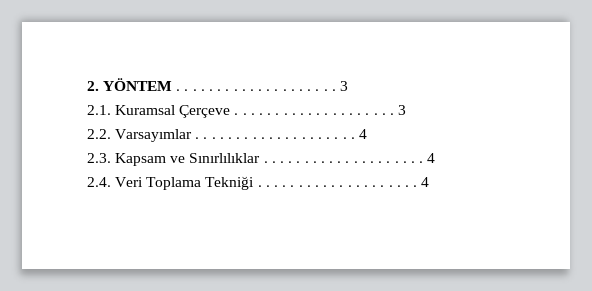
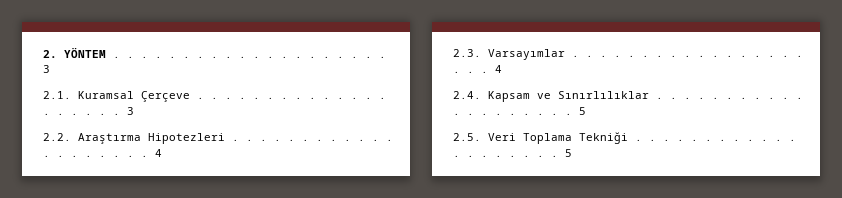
- 2.2. Varsayımlar . . . . . . . . . . . . . . . . . . . .
+ 2.2. Araştırma Hipotezleri . . . . . . . . . . . . . . . . . . . . 4
+ 2.3. Varsayımlar . . . . . . . . . . . . . . . . . . . .
- 2.3. Kapsam ve Sınırlılıklar . . . . . . . . . . . . . . . . . . . . 4
- 2.4. Veri Toplama Tekniği . . . . . . . . . . . . . . . . . . . . 4
+ 2.4. Kapsam ve Sınırlılıklar . . . . . . . . . . . . . . . . . . . . 5
+ 2.5. Veri Toplama Tekniği . . . . . . . . . . . . . . . . . . . . 5

